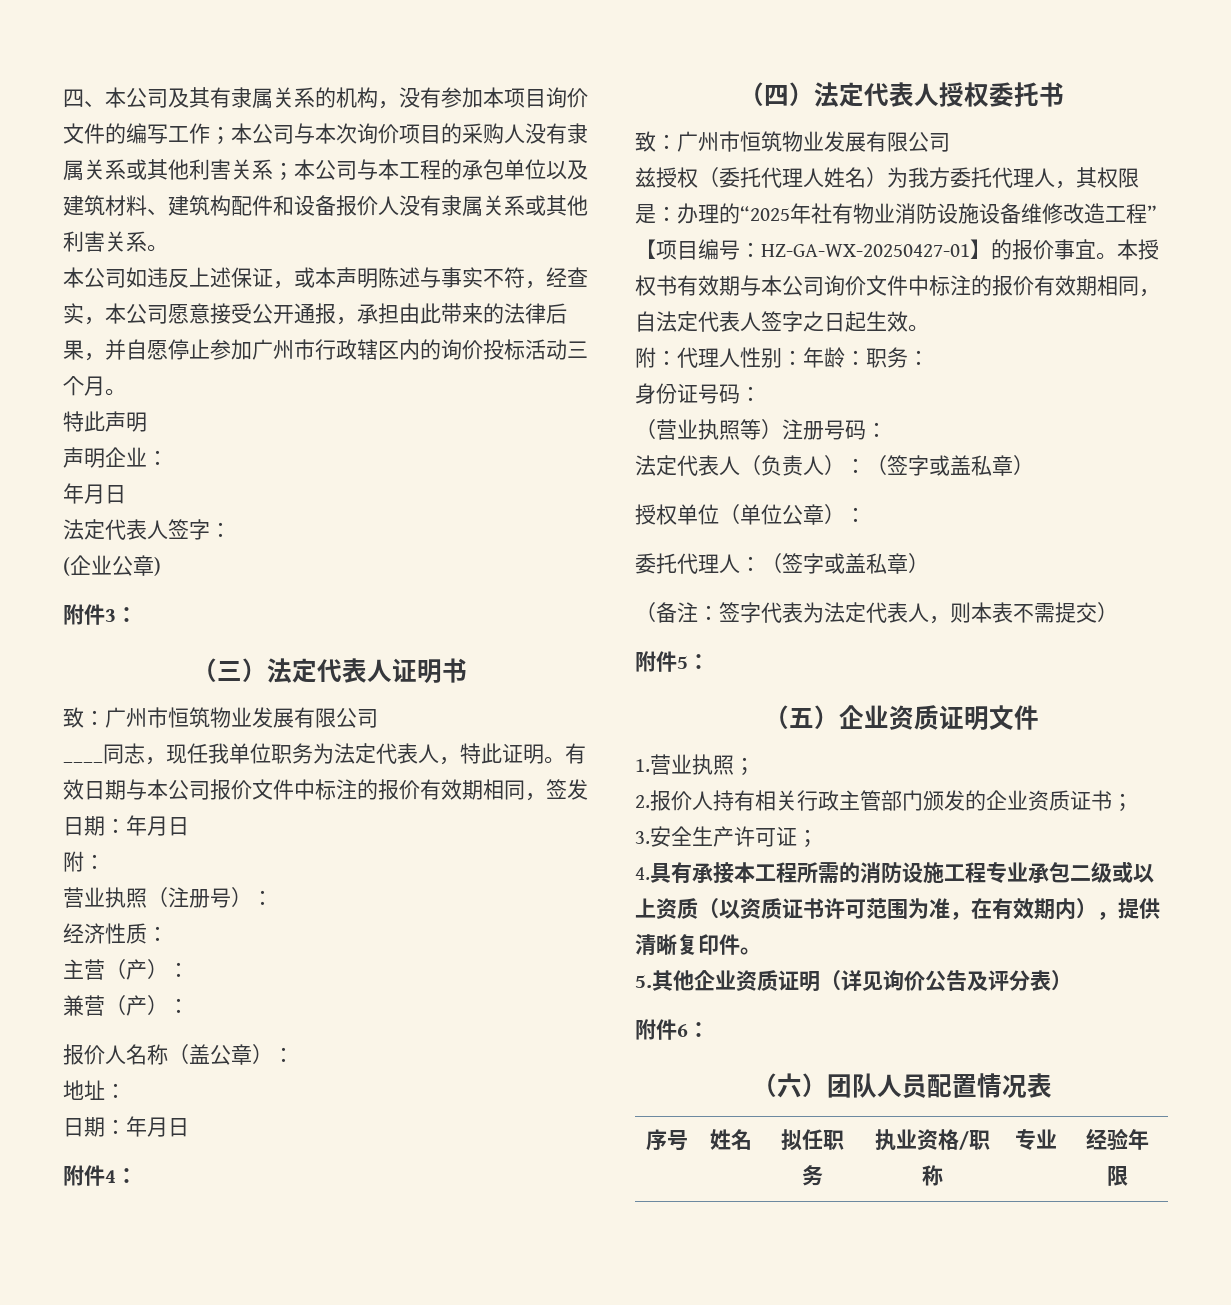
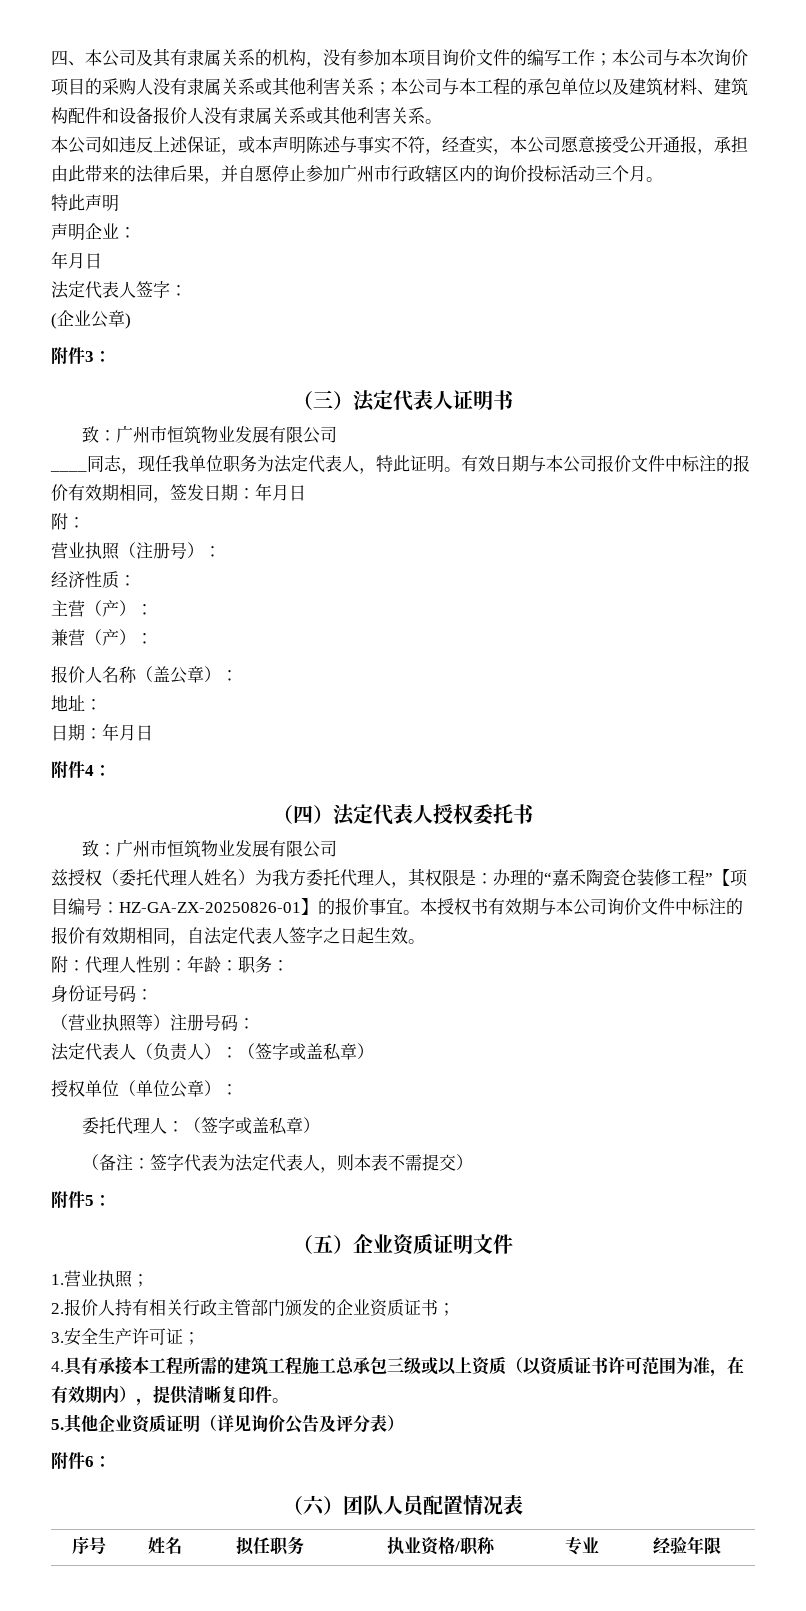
- 兹授权（委托代理人姓名）为我方委托代理人，其权限是：办理的“2025年社有物业消防设施设备维修改造工程”【项目编号：HZ-GA-WX-20250427-01】的报价事宜。
+ 兹授权（委托代理人姓名）为我方委托代理人，其权限是：办理的“嘉禾陶瓷仓装修工程”【项目编号：HZ-GA-ZX-20250826-01】的报价事宜。
- 4.具有承接本工程所需的消防设施工程专业承包二级或以上资质（以资质证书许可范围为准，在有效期内），提供清晰复印件。
+ 4.具有承接本工程所需的建筑工程施工总承包三级或以上资质（以资质证书许可范围为准，在有效期内），提供清晰复印件。

